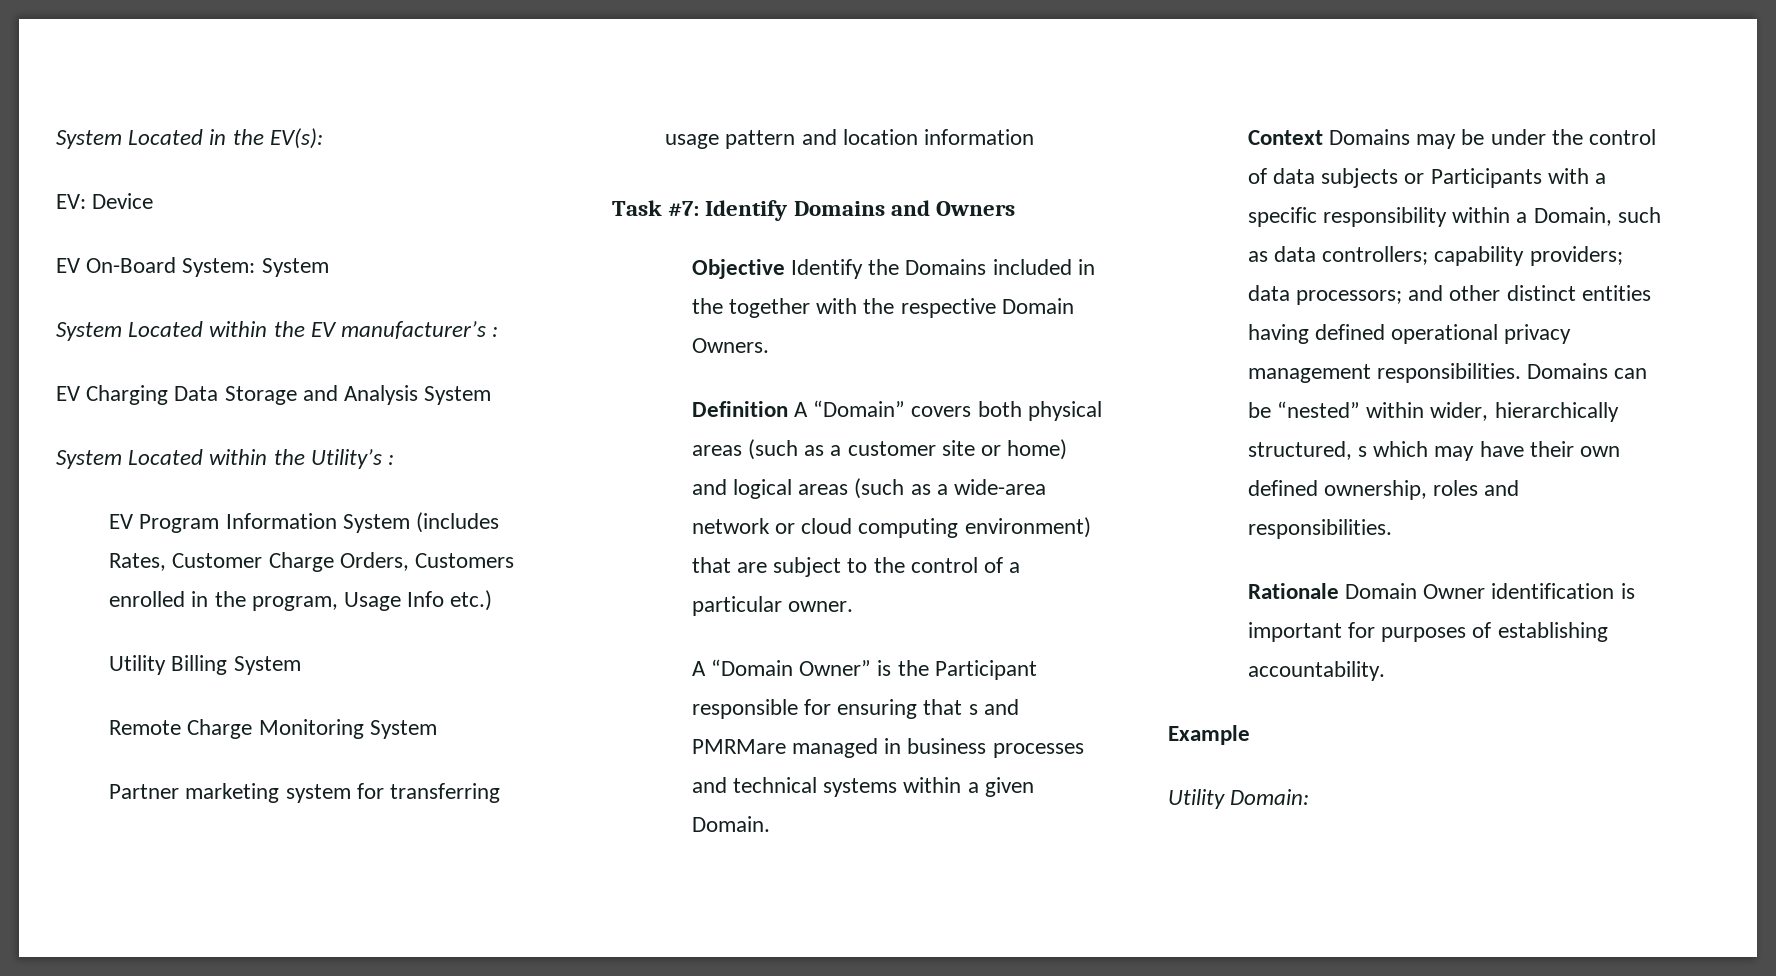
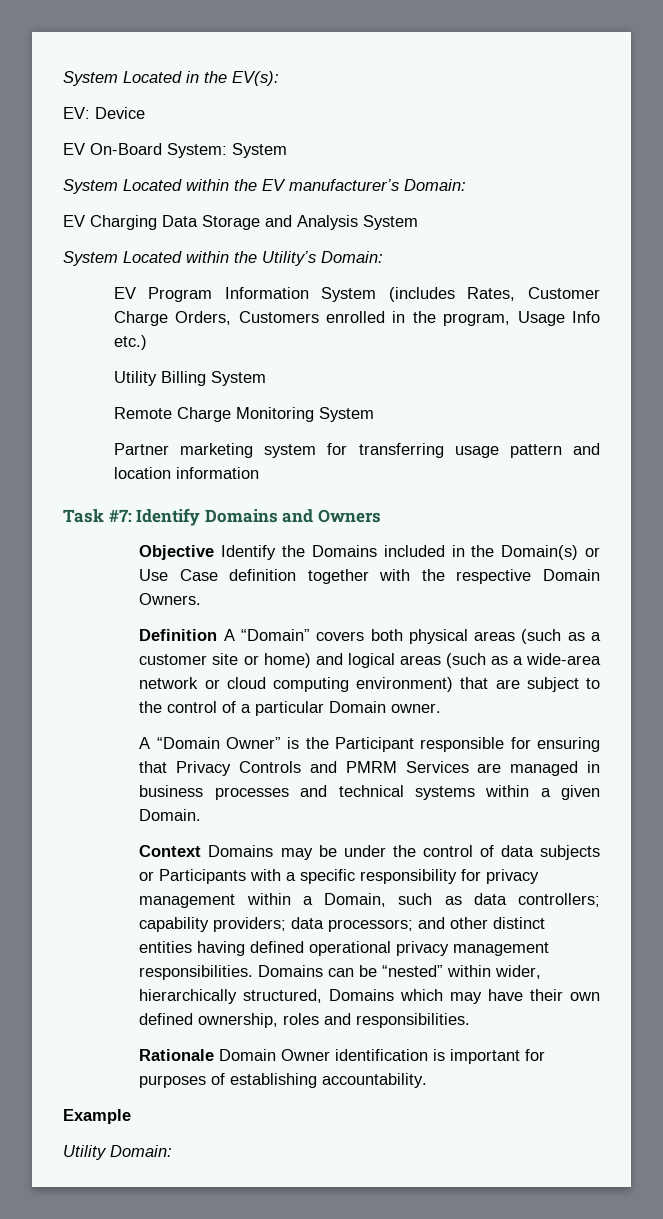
- System Located within the EV manufacturer’s :
+ System Located within the EV manufacturer’s Domain:
- System Located within the Utility’s :
+ System Located within the Utility’s Domain:
- Objective Identify the Domains included in the together with the respective Domain Owners.
+ Objective Identify the Domains included in the Domain(s) or Use Case definition together with the respective Domain Owners.
- Definition A “Domain” covers both physical areas (such as a customer site or home) and logical areas (such as a wide-area network or cloud computing environment) that are subject to the control of a particular owner.
+ Definition A “Domain” covers both physical areas (such as a customer site or home) and logical areas (such as a wide-area network or cloud computing environment) that are subject to the control of a particular Domain owner.
- A “Domain Owner” is the Participant responsible for ensuring that s and PMRMare managed in business processes and technical systems within a given Domain.
+ A “Domain Owner” is the Participant responsible for ensuring that Privacy Controls and PMRM Services are managed in business processes and technical systems within a given Domain.
- Context Domains may be under the control of data subjects or Participants with a specific responsibility within a Domain, such as data controllers; capability providers; data processors; and other distinct entities having defined operational privacy management responsibilities.
+ Context Domains may be under the control of data subjects or Participants with a specific responsibility for privacy management within a Domain, such as data controllers; capability providers; data processors; and other distinct entities having defined operational privacy management responsibilities.
- Domains can be “nested” within wider, hierarchically structured, s which may have their own defined ownership, roles and responsibilities.
+ Domains can be “nested” within wider, hierarchically structured, Domains which may have their own defined ownership, roles and responsibilities.

